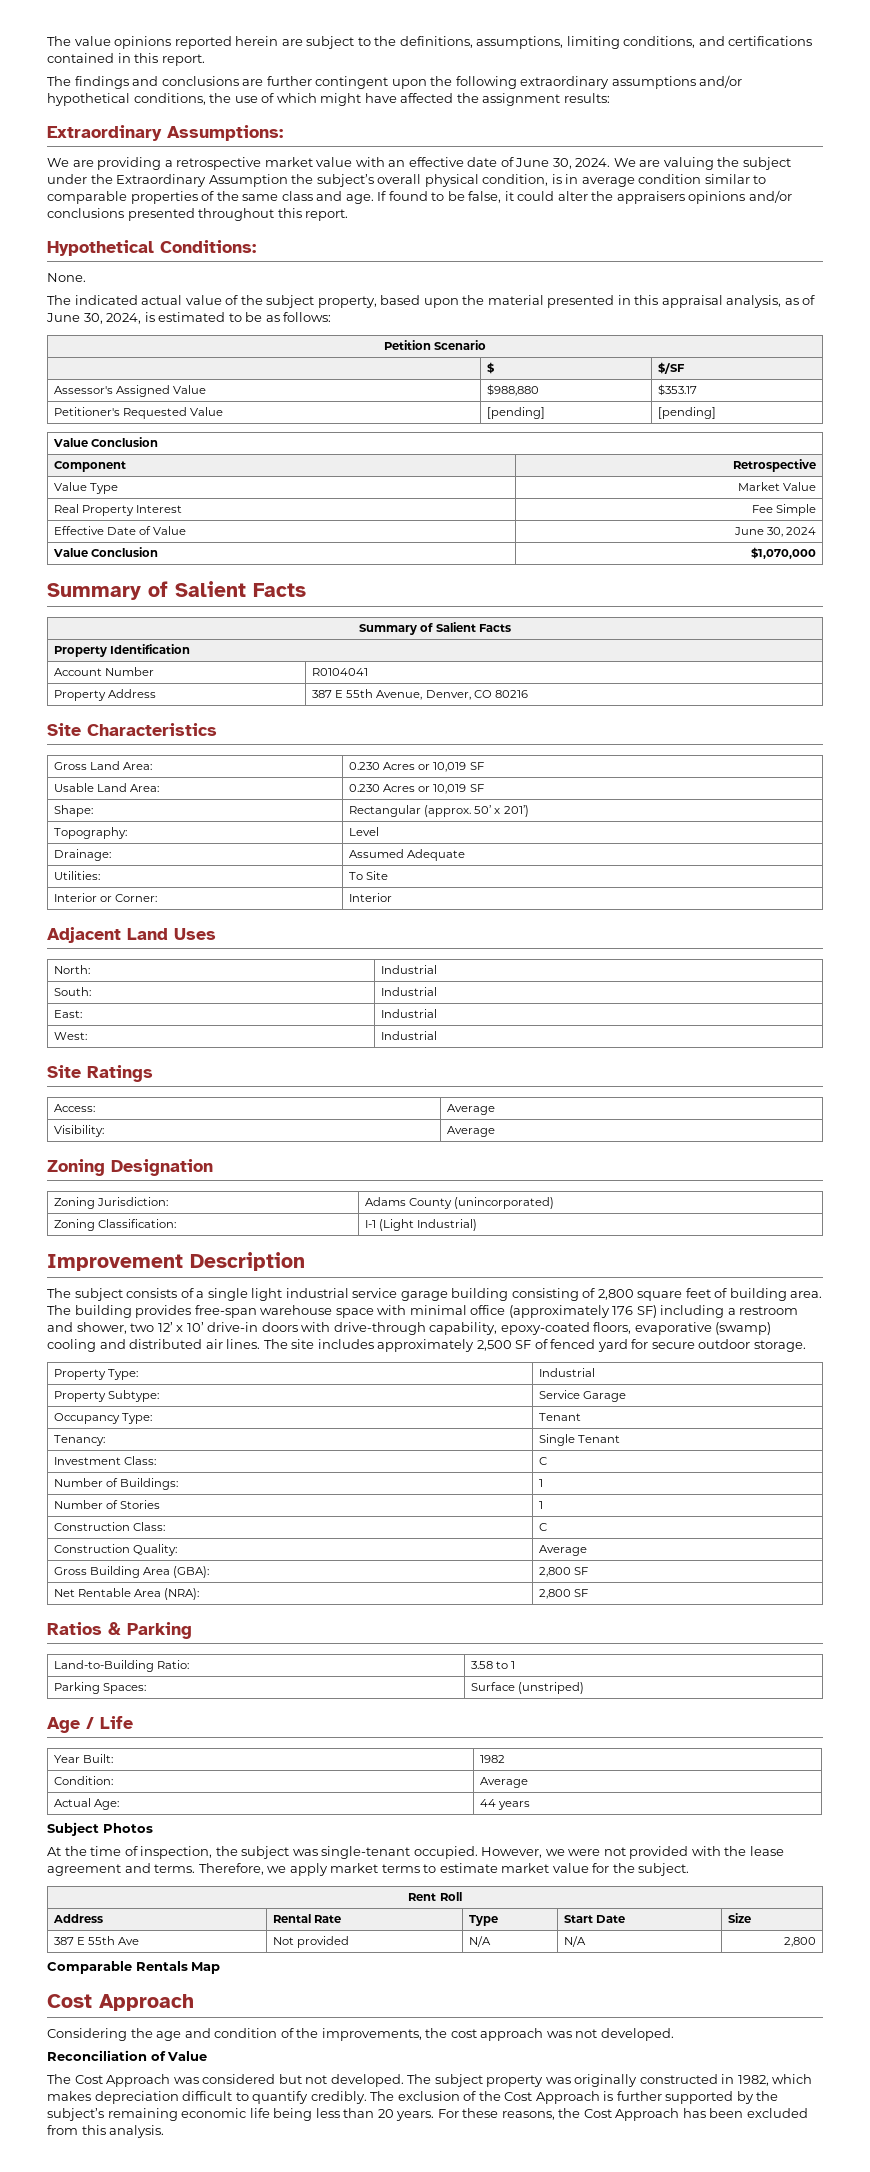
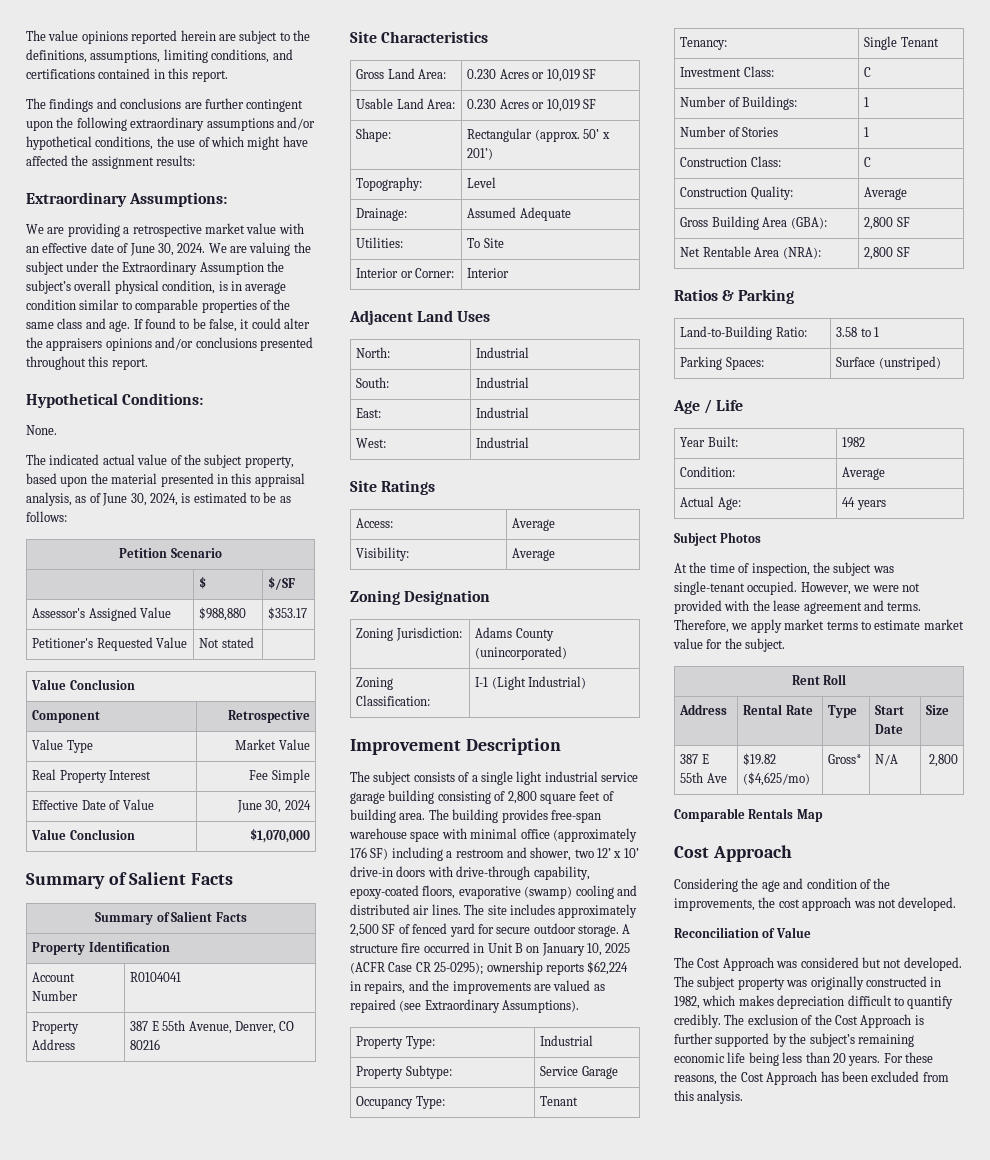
- Petitioner's Requested Value | [pending] | [pending]
+ Petitioner's Requested Value | Not stated |
+ A structure fire occurred in Unit B on January 10, 2025 (ACFR Case CR 25-0295); ownership reports $62,224 in repairs, and the improvements are valued as repaired (see Extraordinary Assumptions).
- 387 E 55th Ave | Not provided | N/A | N/A | 2,800
+ 387 E 55th Ave | $19.82 ($4,625/mo) | Gross* | N/A | 2,800

